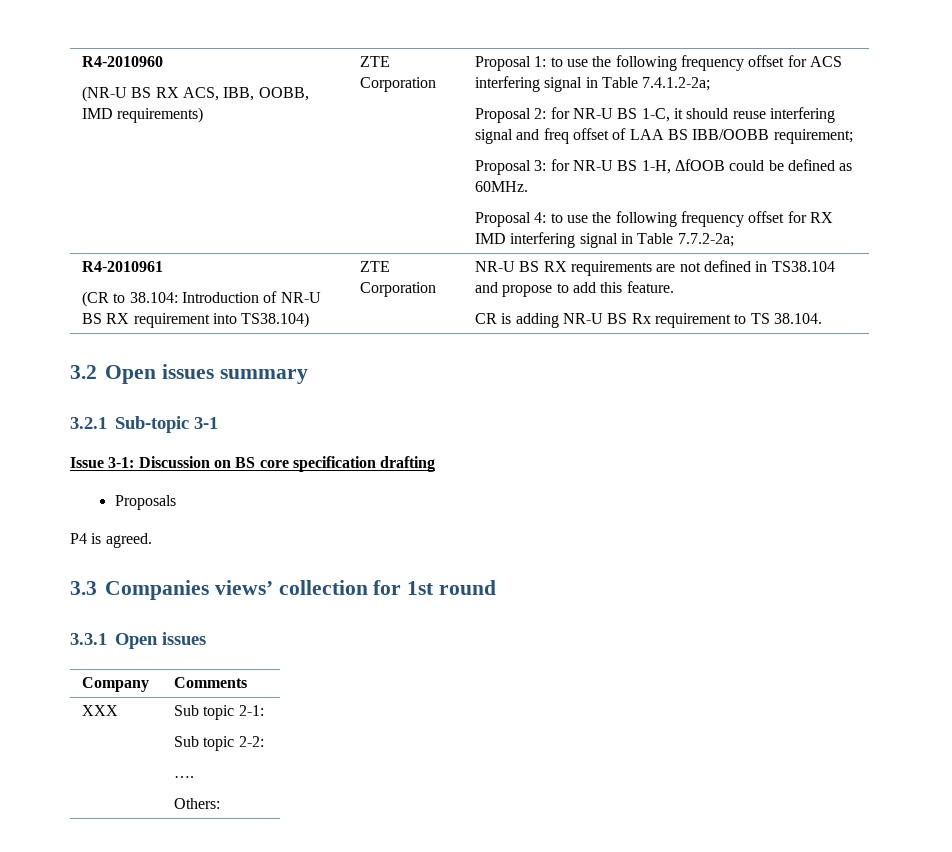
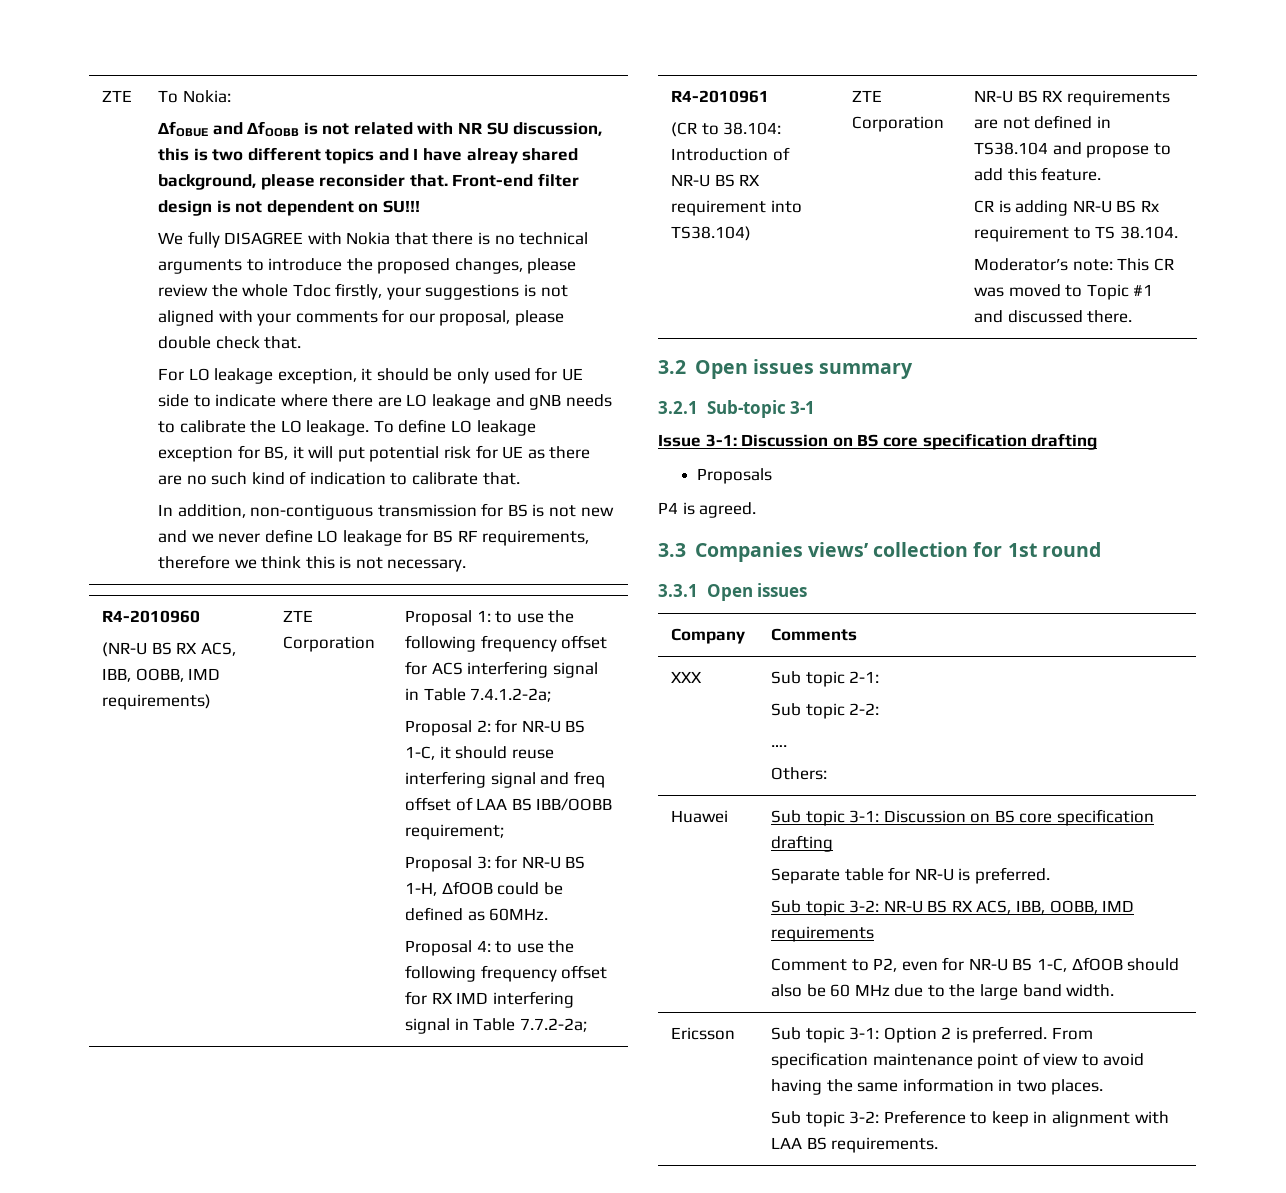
+ ZTE | To Nokia:
+ ΔfOBUE and ΔfOOBB is not related with NR SU discussion, this is two different topics and I have alreay shared background, please reconsider that. Front-end filter design is not dependent on SU!!!
+ We fully DISAGREE with Nokia that there is no technical arguments to introduce the proposed changes, please review the whole Tdoc firstly, your suggestions is not aligned with your comments for our proposal, please double check that.
+ For LO leakage exception, it should be only used for UE side to indicate where there are LO leakage and gNB needs to calibrate the LO leakage. To define LO leakage exception for BS, it will put potential risk for UE as there are no such kind of indication to calibrate that.
+ In addition, non-contiguous transmission for BS is not new and we never define LO leakage for BS RF requirements, therefore we think this is not necessary.
+ Moderator’s note: This CR was moved to Topic #1 and discussed there.
+ Huawei | Sub topic 3-1: Discussion on BS core specification drafting
+ Separate table for NR-U is preferred.
+ Sub topic 3-2: NR-U BS RX ACS, IBB, OOBB, IMD requirements
+ Comment to P2, even for NR-U BS 1-C, ΔfOOB should also be 60 MHz due to the large band width.
+ Ericsson | Sub topic 3-1: Option 2 is preferred. From specification maintenance point of view to avoid having the same information in two places.
+ Sub topic 3-2: Preference to keep in alignment with LAA BS requirements.

